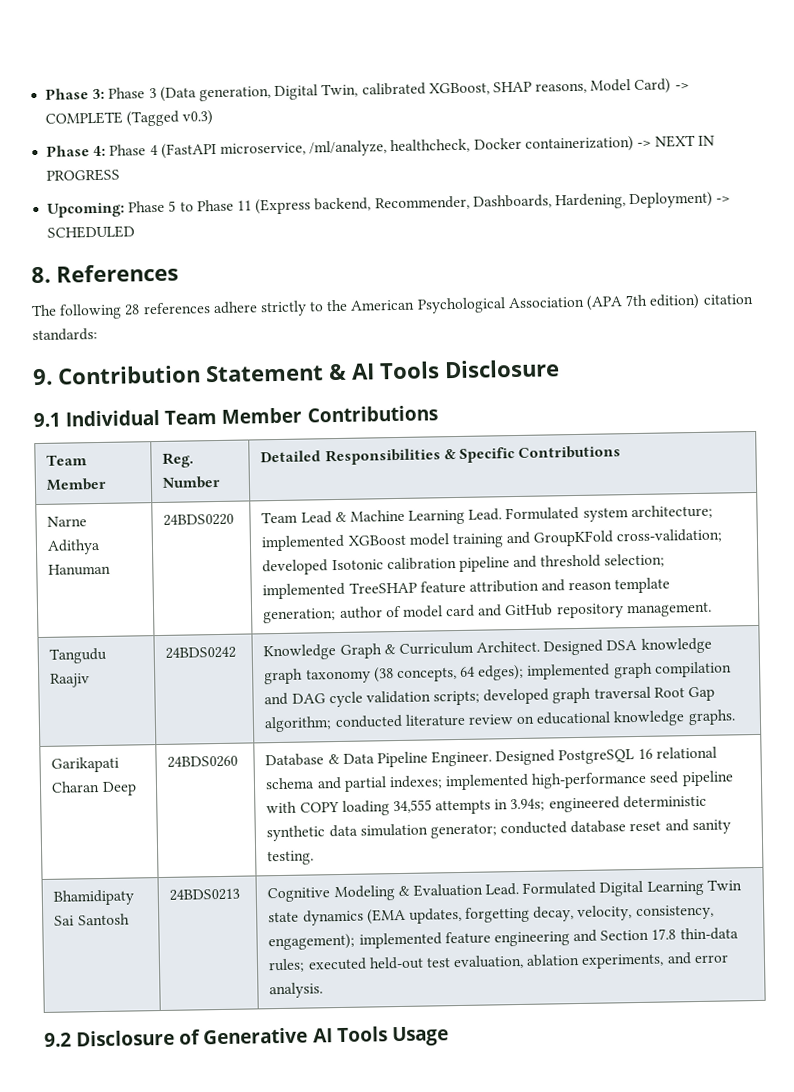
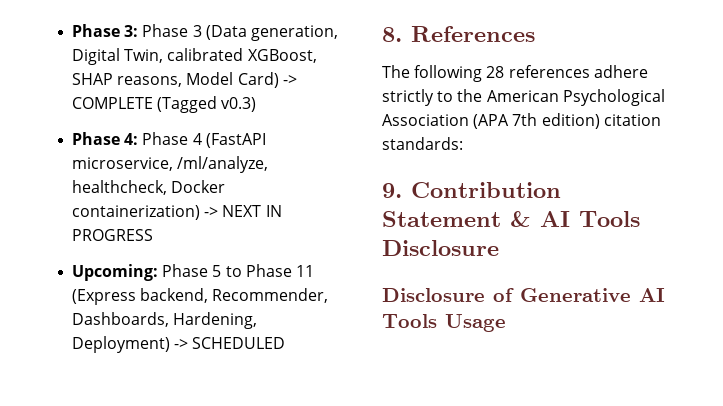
- 9.1 Individual Team Member Contributions
- Team Member | Reg. Number | Detailed Responsibilities & Specific Contributions
- Narne Adithya Hanuman | 24BDS0220 | Team Lead & Machine Learning Lead. Formulated system architecture; implemented XGBoost model training and GroupKFold cross-validation; developed Isotonic calibration pipeline and threshold selection; implemented TreeSHAP feature attribution and reason template generation; author of model card and GitHub repository management.
- Tangudu Raajiv | 24BDS0242 | Knowledge Graph & Curriculum Architect. Designed DSA knowledge graph taxonomy (38 concepts, 64 edges); implemented graph compilation and DAG cycle validation scripts; developed graph traversal Root Gap algorithm; conducted literature review on educational knowledge graphs.
- Garikapati Charan Deep | 24BDS0260 | Database & Data Pipeline Engineer. Designed PostgreSQL 16 relational schema and partial indexes; implemented high-performance seed pipeline with COPY loading 34,555 attempts in 3.94s; engineered deterministic synthetic data simulation generator; conducted database reset and sanity testing.
- Bhamidipaty Sai Santosh | 24BDS0213 | Cognitive Modeling & Evaluation Lead. Formulated Digital Learning Twin state dynamics (EMA updates, forgetting decay, velocity, consistency, engagement); implemented feature engineering and Section 17.8 thin-data rules; executed held-out test evaluation, ablation experiments, and error analysis.
- 9.2 Disclosure of Generative AI Tools Usage
+ Disclosure of Generative AI Tools Usage

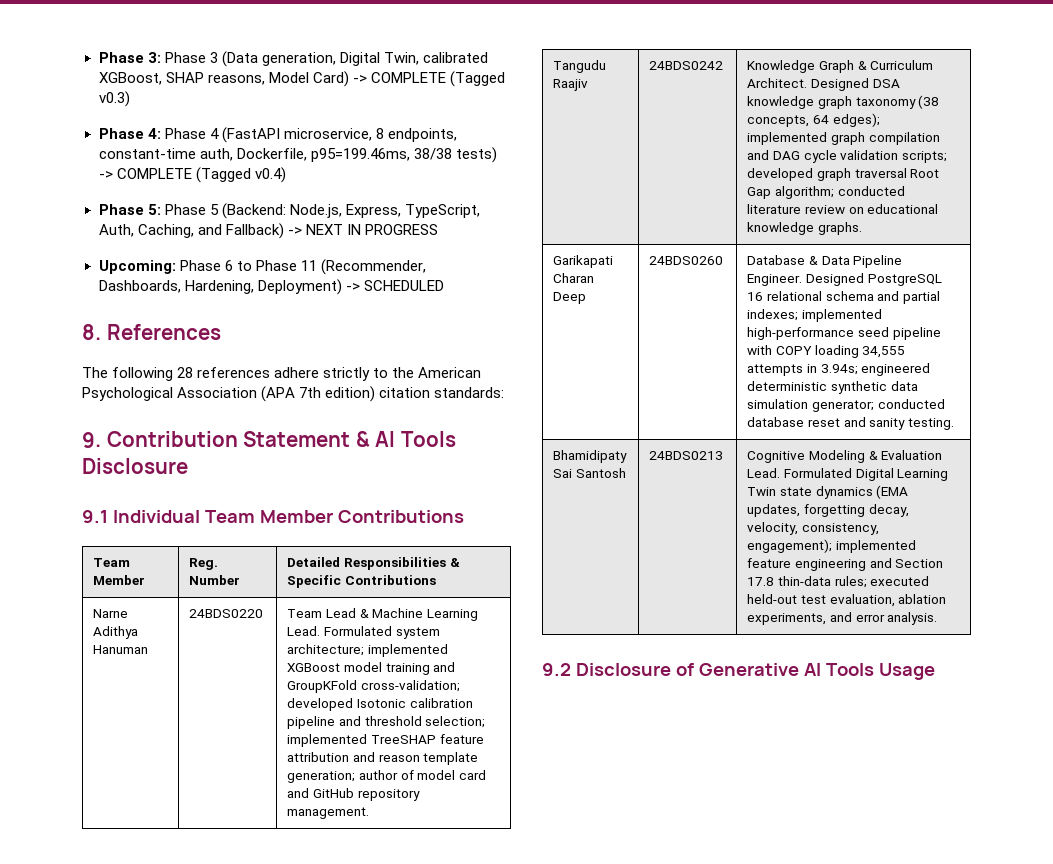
- Phase 4: Phase 4 (FastAPI microservice, /ml/analyze, healthcheck, Docker containerization) -> NEXT IN PROGRESS
+ Phase 4: Phase 4 (FastAPI microservice, 8 endpoints, constant-time auth, Dockerfile, p95=199.46ms, 38/38 tests) -> COMPLETE (Tagged v0.4)
+ Phase 5: Phase 5 (Backend: Node.js, Express, TypeScript, Auth, Caching, and Fallback) -> NEXT IN PROGRESS
- Upcoming: Phase 5 to Phase 11 (Express backend, Recommender, Dashboards, Hardening, Deployment) -> SCHEDULED
+ Upcoming: Phase 6 to Phase 11 (Recommender, Dashboards, Hardening, Deployment) -> SCHEDULED
- Disclosure of Generative AI Tools Usage
+ 9.1 Individual Team Member Contributions
+ Team Member | Reg. Number | Detailed Responsibilities & Specific Contributions
+ Narne Adithya Hanuman | 24BDS0220 | Team Lead & Machine Learning Lead. Formulated system architecture; implemented XGBoost model training and GroupKFold cross-validation; developed Isotonic calibration pipeline and threshold selection; implemented TreeSHAP feature attribution and reason template generation; author of model card and GitHub repository management.
+ Tangudu Raajiv | 24BDS0242 | Knowledge Graph & Curriculum Architect. Designed DSA knowledge graph taxonomy (38 concepts, 64 edges); implemented graph compilation and DAG cycle validation scripts; developed graph traversal Root Gap algorithm; conducted literature review on educational knowledge graphs.
+ Garikapati Charan Deep | 24BDS0260 | Database & Data Pipeline Engineer. Designed PostgreSQL 16 relational schema and partial indexes; implemented high-performance seed pipeline with COPY loading 34,555 attempts in 3.94s; engineered deterministic synthetic data simulation generator; conducted database reset and sanity testing.
+ Bhamidipaty Sai Santosh | 24BDS0213 | Cognitive Modeling & Evaluation Lead. Formulated Digital Learning Twin state dynamics (EMA updates, forgetting decay, velocity, consistency, engagement); implemented feature engineering and Section 17.8 thin-data rules; executed held-out test evaluation, ablation experiments, and error analysis.
+ 9.2 Disclosure of Generative AI Tools Usage

